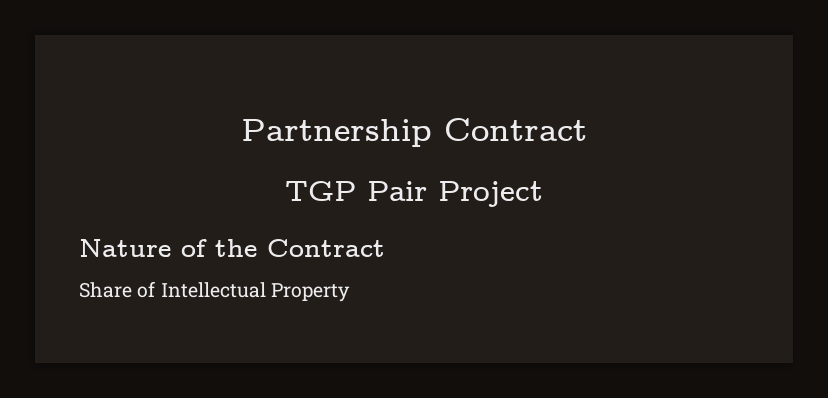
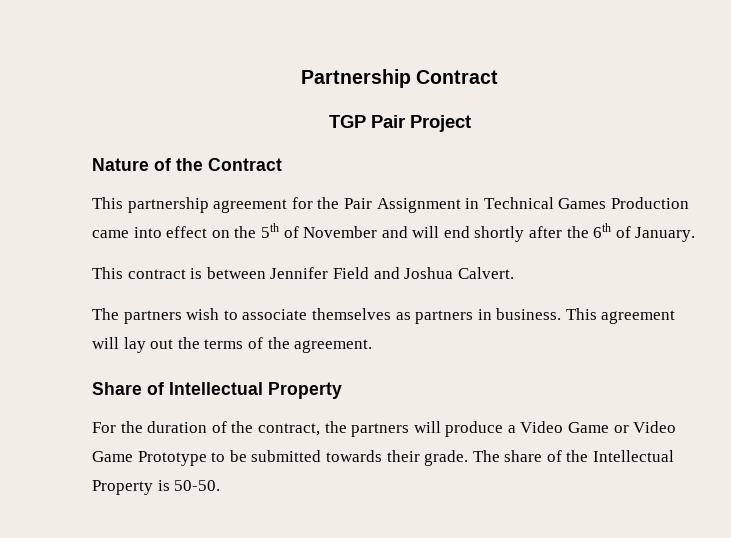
+ This partnership agreement for the Pair Assignment in Technical Games Production came into effect on the 5th of November and will end shortly after the 6th of January.
+ This contract is between Jennifer Field and Joshua Calvert.
+ The partners wish to associate themselves as partners in business. This agreement will lay out the terms of the agreement.
  Share of Intellectual Property
+ For the duration of the contract, the partners will produce a Video Game or Video Game Prototype to be submitted towards their grade. The share of the Intellectual Property is 50-50.

